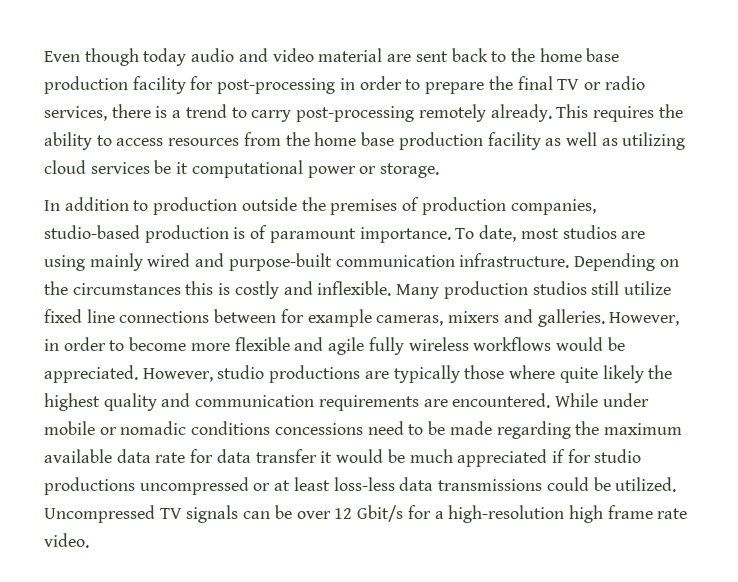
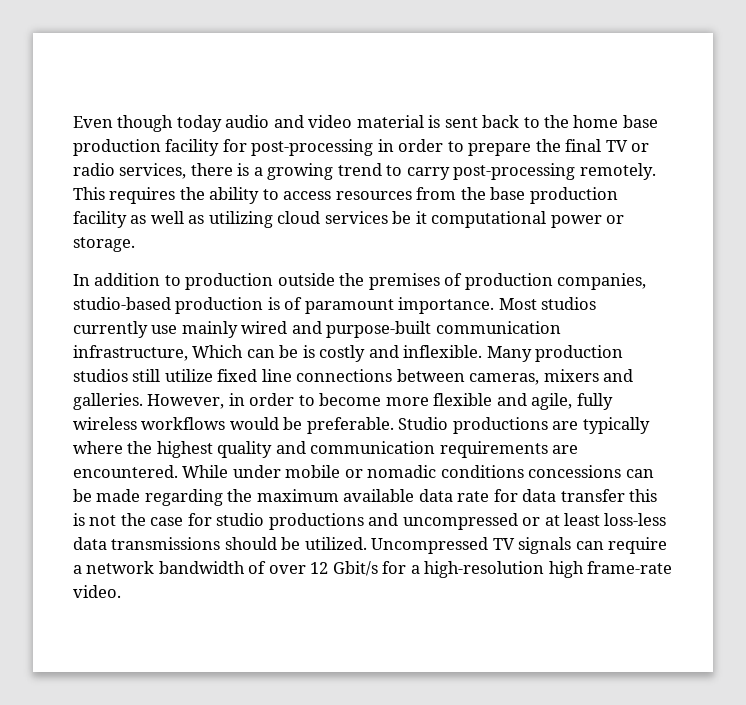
- Even though today audio and video material are sent back to the home base production facility for post-processing in order to prepare the final TV or radio services, there is a trend to carry post-processing remotely already.
+ Even though today audio and video material is sent back to the home base production facility for post-processing in order to prepare the final TV or radio services, there is a growing trend to carry post-processing remotely.
- This requires the ability to access resources from the home base production facility as well as utilizing cloud services be it computational power or storage.
+ This requires the ability to access resources from the base production facility as well as utilizing cloud services be it computational power or storage.
- To date, most studios are using mainly wired and purpose-built communication infrastructure. Depending on the circumstances this is costly and inflexible.
+ Most studios currently use mainly wired and purpose-built communication infrastructure, Which can be is costly and inflexible.
- Many production studios still utilize fixed line connections between for example cameras, mixers and galleries.
+ Many production studios still utilize fixed line connections between cameras, mixers and galleries.
- However, in order to become more flexible and agile fully wireless workflows would be appreciated. However, studio productions are typically those where quite likely the highest quality and communication requirements are encountered.
+ However, in order to become more flexible and agile, fully wireless workflows would be preferable. Studio productions are typically where the highest quality and communication requirements are encountered.
- While under mobile or nomadic conditions concessions need to be made regarding the maximum available data rate for data transfer it would be much appreciated if for studio productions uncompressed or at least loss-less data transmissions could be utilized.
+ While under mobile or nomadic conditions concessions can be made regarding the maximum available data rate for data transfer this is not the case for studio productions and uncompressed or at least loss-less data transmissions should be utilized.
- Uncompressed TV signals can be over 12 Gbit/s for a high-resolution high frame rate video.
+ Uncompressed TV signals can require a network bandwidth of over 12 Gbit/s for a high-resolution high frame-rate video.

